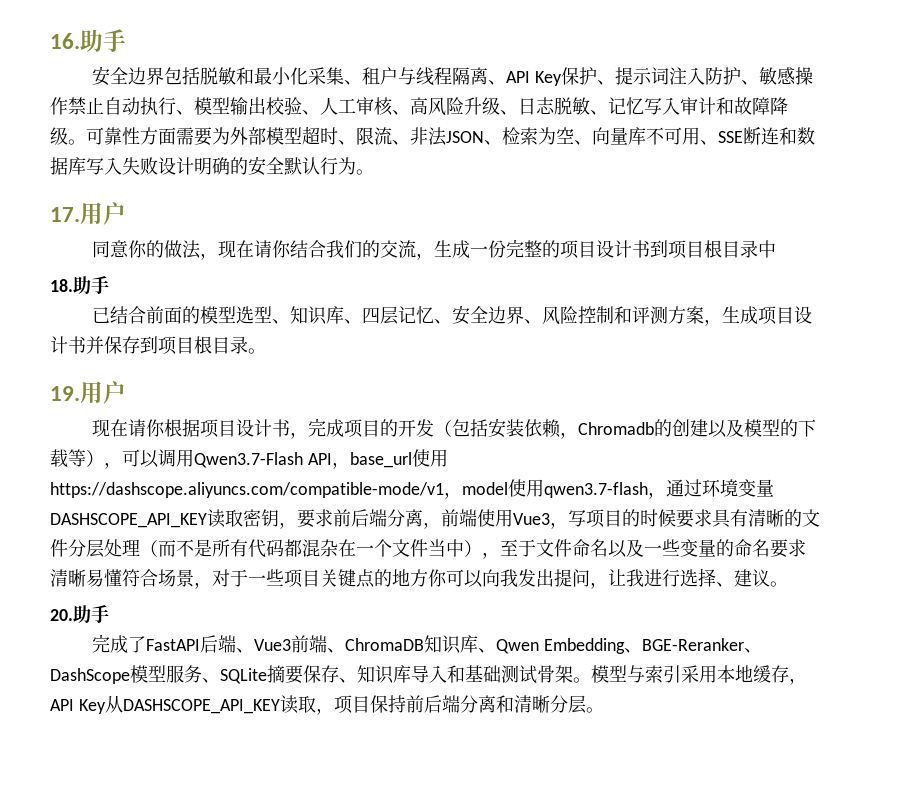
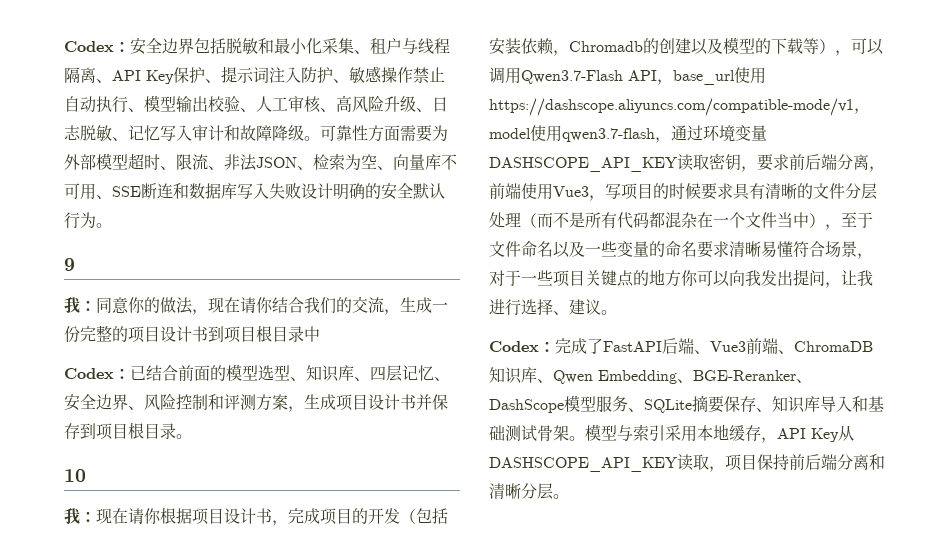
- 16.助手
- 安全边界包括脱敏和最小化采集、租户与线程隔离、API Key保护、提示词注入防护、敏感操作禁止自动执行、模型输出校验、人工审核、高风险升级、日志脱敏、记忆写入审计和故障降级。
+ Codex：安全边界包括脱敏和最小化采集、租户与线程隔离、API Key保护、提示词注入防护、敏感操作禁止自动执行、模型输出校验、人工审核、高风险升级、日志脱敏、记忆写入审计和故障降级。
- 17.用户
- 同意你的做法，现在请你结合我们的交流，生成一份完整的项目设计书到项目根目录中
+ 9
+ 我：同意你的做法，现在请你结合我们的交流，生成一份完整的项目设计书到项目根目录中
- 18.助手
- 已结合前面的模型选型、知识库、四层记忆、安全边界、风险控制和评测方案，生成项目设计书并保存到项目根目录。
+ Codex：已结合前面的模型选型、知识库、四层记忆、安全边界、风险控制和评测方案，生成项目设计书并保存到项目根目录。
- 19.用户
- 现在请你根据项目设计书，完成项目的开发（包括安装依赖，Chromadb的创建以及模型的下载等），可以调用Qwen3.7-Flash API，base_url使用https://dashscope.aliyuncs.com/compatible-mode/v1，model使用qwen3.7-flash，通过环境变量DASHSCOPE_API_KEY读取密钥，要求前后端分离，前端使用Vue3，写项目的时候要求具有清晰的文件分层处理（而不是所有代码都混杂在一个文件当中），至于文件命名以及一些变量的命名要求清晰易懂符合场景，对于一些项目关键点的地方你可以向我发出提问，让我进行选择、建议。
+ 10
+ 我：现在请你根据项目设计书，完成项目的开发（包括安装依赖，Chromadb的创建以及模型的下载等），可以调用Qwen3.7-Flash API，base_url使用https://dashscope.aliyuncs.com/compatible-mode/v1，model使用qwen3.7-flash，通过环境变量DASHSCOPE_API_KEY读取密钥，要求前后端分离，前端使用Vue3，写项目的时候要求具有清晰的文件分层处理（而不是所有代码都混杂在一个文件当中），至于文件命名以及一些变量的命名要求清晰易懂符合场景，对于一些项目关键点的地方你可以向我发出提问，让我进行选择、建议。
- 20.助手
- 完成了FastAPI后端、Vue3前端、ChromaDB知识库、Qwen Embedding、BGE-Reranker、DashScope模型服务、SQLite摘要保存、知识库导入和基础测试骨架。
+ Codex：完成了FastAPI后端、Vue3前端、ChromaDB知识库、Qwen Embedding、BGE-Reranker、DashScope模型服务、SQLite摘要保存、知识库导入和基础测试骨架。

